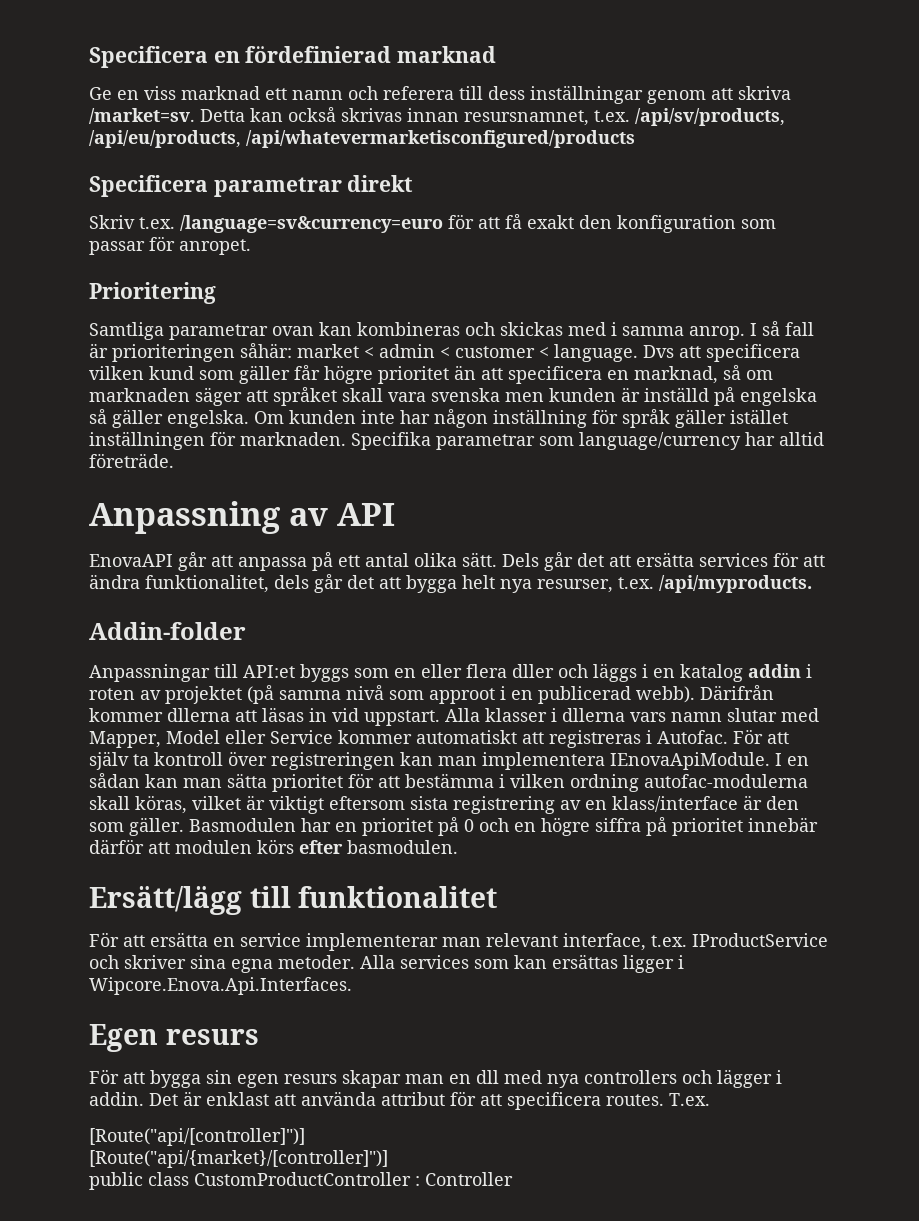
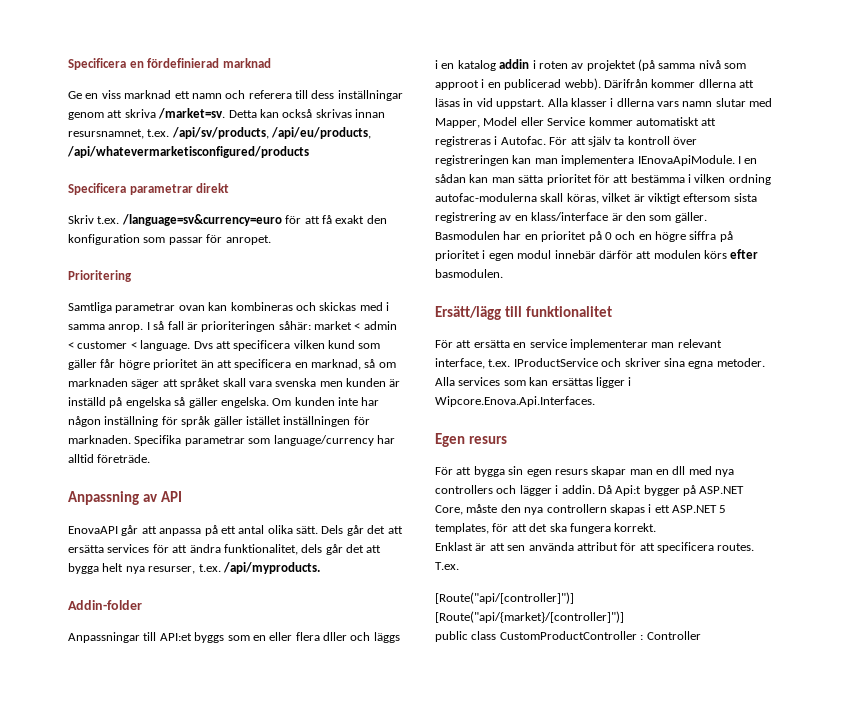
- Basmodulen har en prioritet på 0 och en högre siffra på prioritet innebär därför att modulen körs efter basmodulen.
+ Basmodulen har en prioritet på 0 och en högre siffra på prioritet i egen modul innebär därför att modulen körs efter basmodulen.
- Det är enklast att använda attribut för att specificera routes.
+ Då Api:t bygger på ASP.NET Core, måste den nya controllern skapas i ett ASP.NET 5 templates, för att det ska fungera korrekt.
+ Enklast är att sen använda attribut för att specificera routes.

